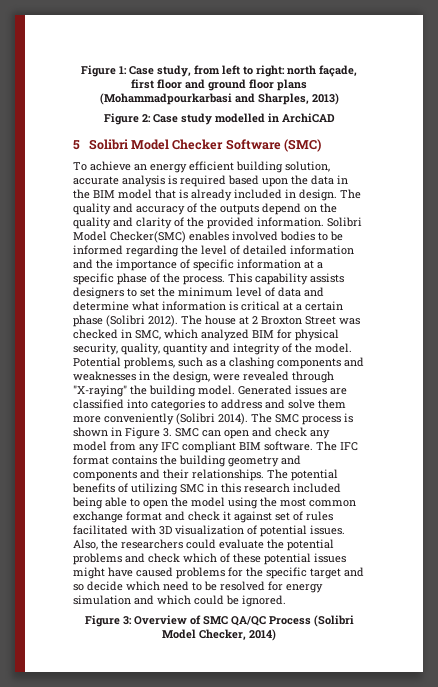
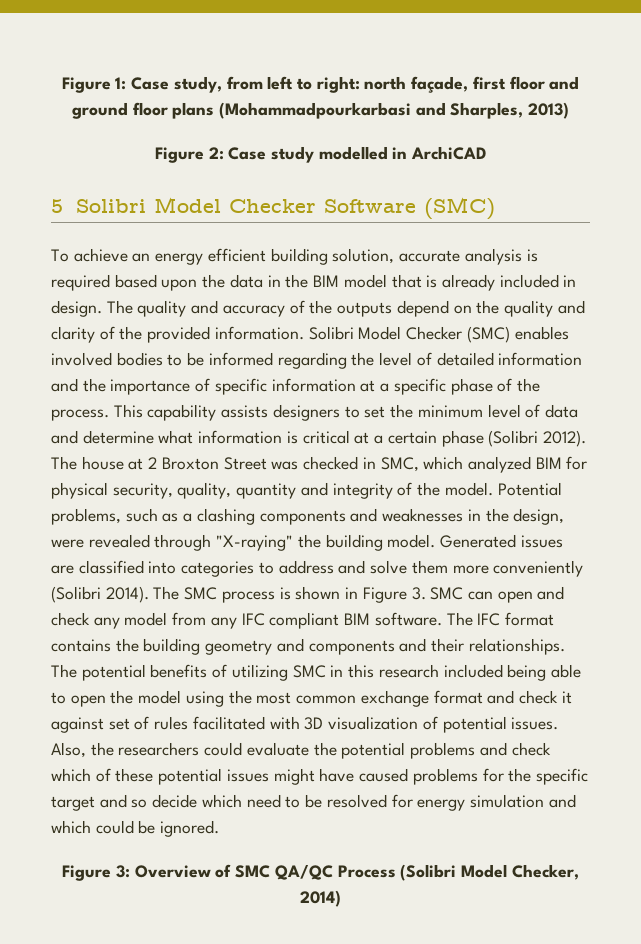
- Solibri Model Checker(SMC) enables involved bodies to be informed regarding the level of detailed information and the importance of specific information at a specific phase of the process.
+ Solibri Model Checker (SMC) enables involved bodies to be informed regarding the level of detailed information and the importance of specific information at a specific phase of the process.

